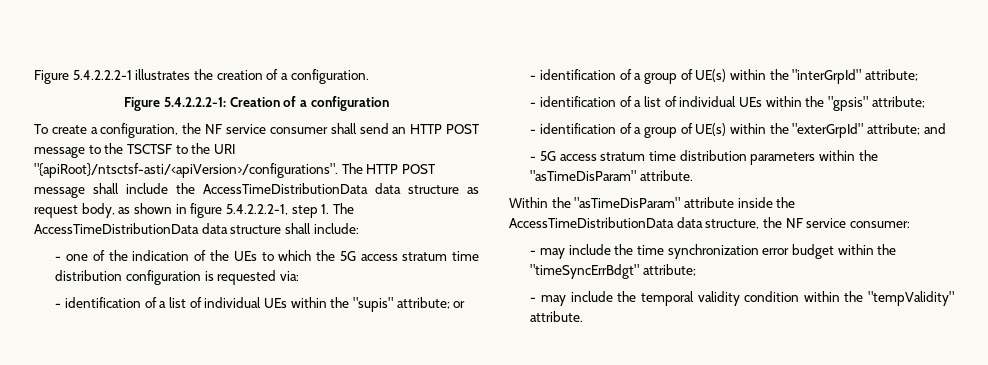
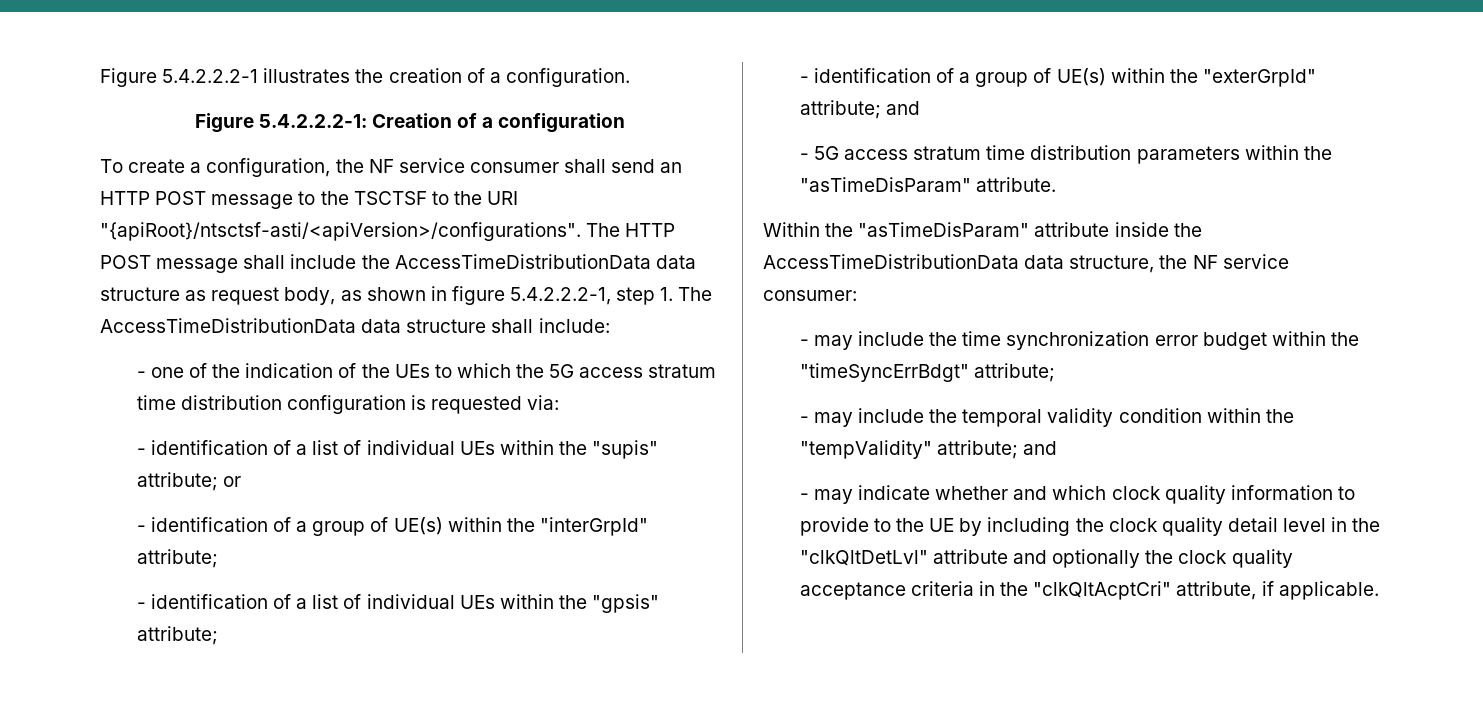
- - may include the temporal validity condition within the "tempValidity" attribute.
+ - may include the temporal validity condition within the "tempValidity" attribute; and
+ - may indicate whether and which clock quality information to provide to the UE by including the clock quality detail level in the "clkQltDetLvl" attribute and optionally the clock quality acceptance criteria in the "clkQltAcptCri" attribute, if applicable.

